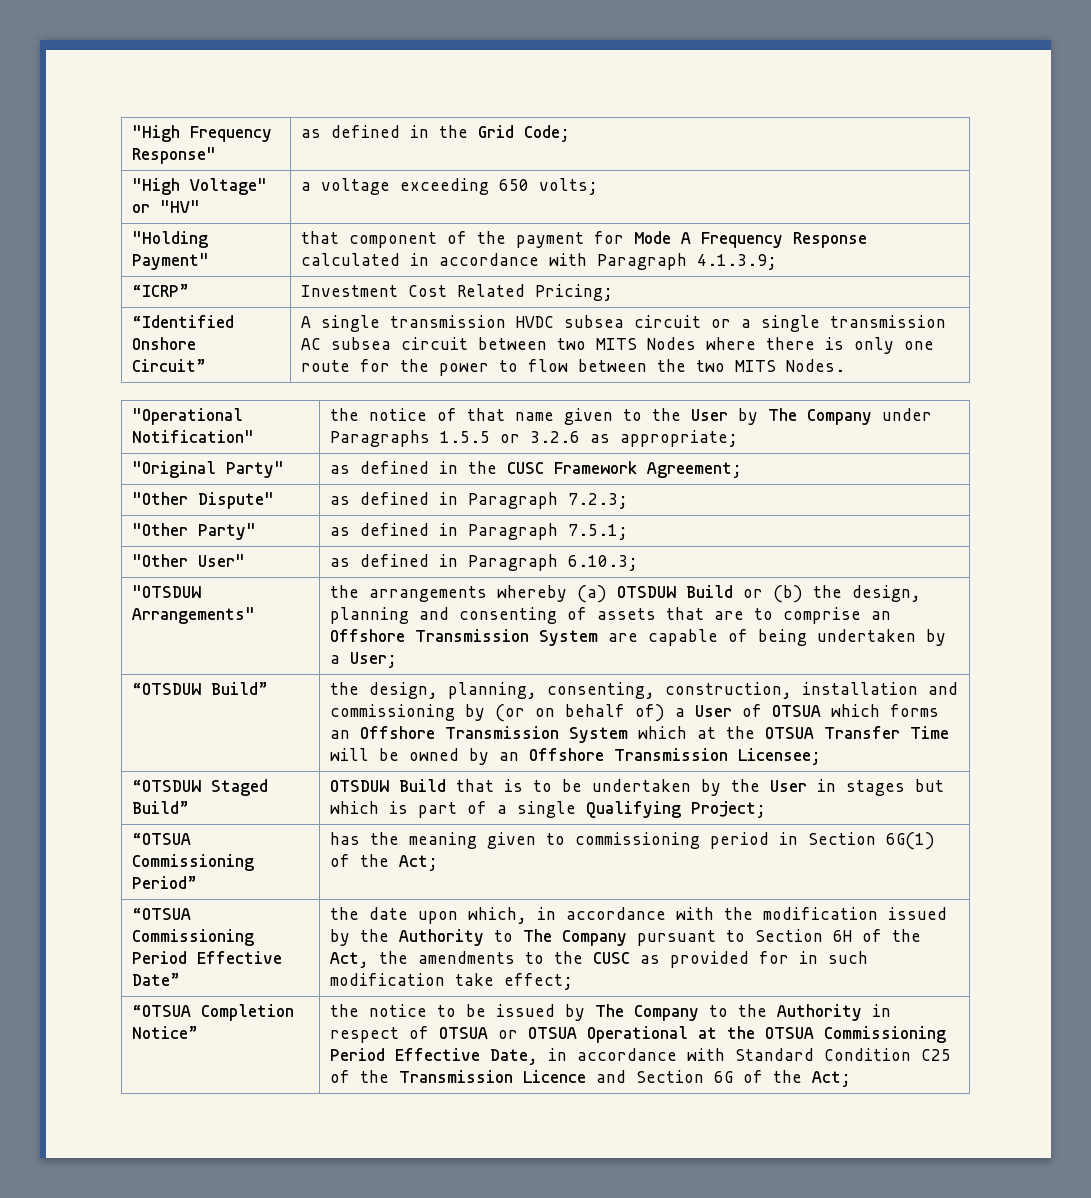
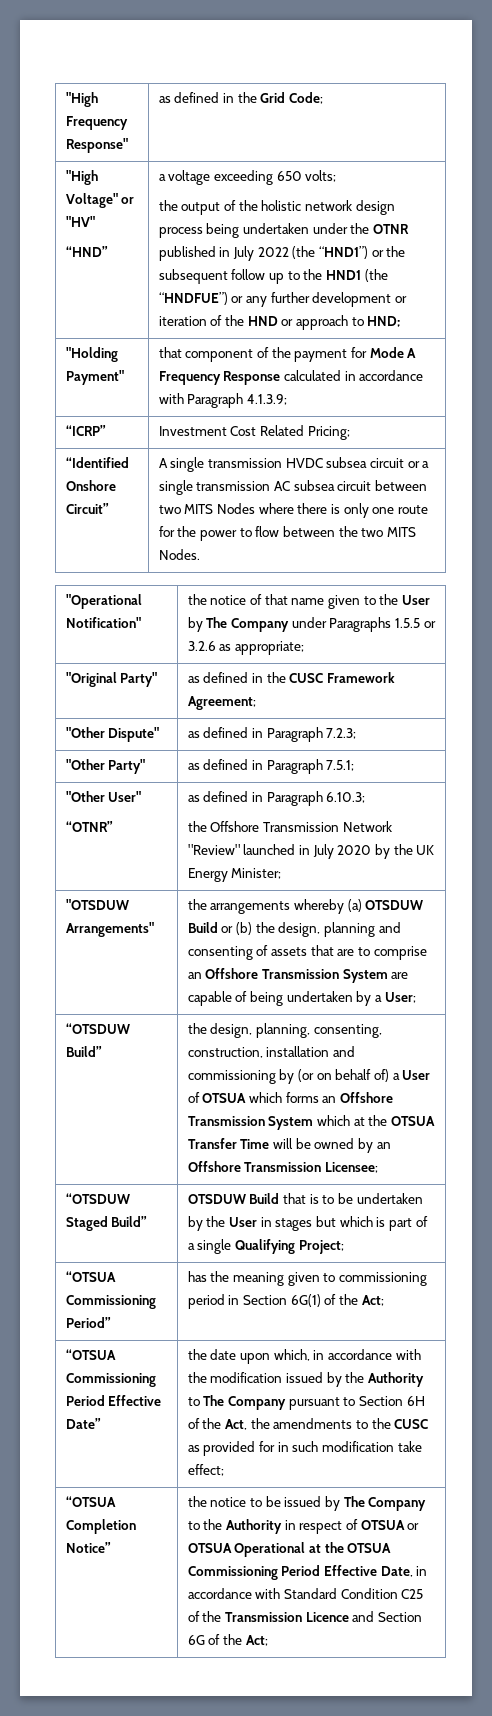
+ “HND”
+ the output of the holistic network design process being undertaken under the OTNR published in July 2022 (the “HND1”) or the subsequent follow up to the HND1 (the “HNDFUE”) or any further development or iteration of the HND or approach to HND;
- "Other User" | as defined in Paragraph 6.10.3;
+ "Other User"
+ “OTNR” | as defined in Paragraph 6.10.3;
+ the Offshore Transmission Network "Review" launched in July 2020 by the UK Energy Minister;

